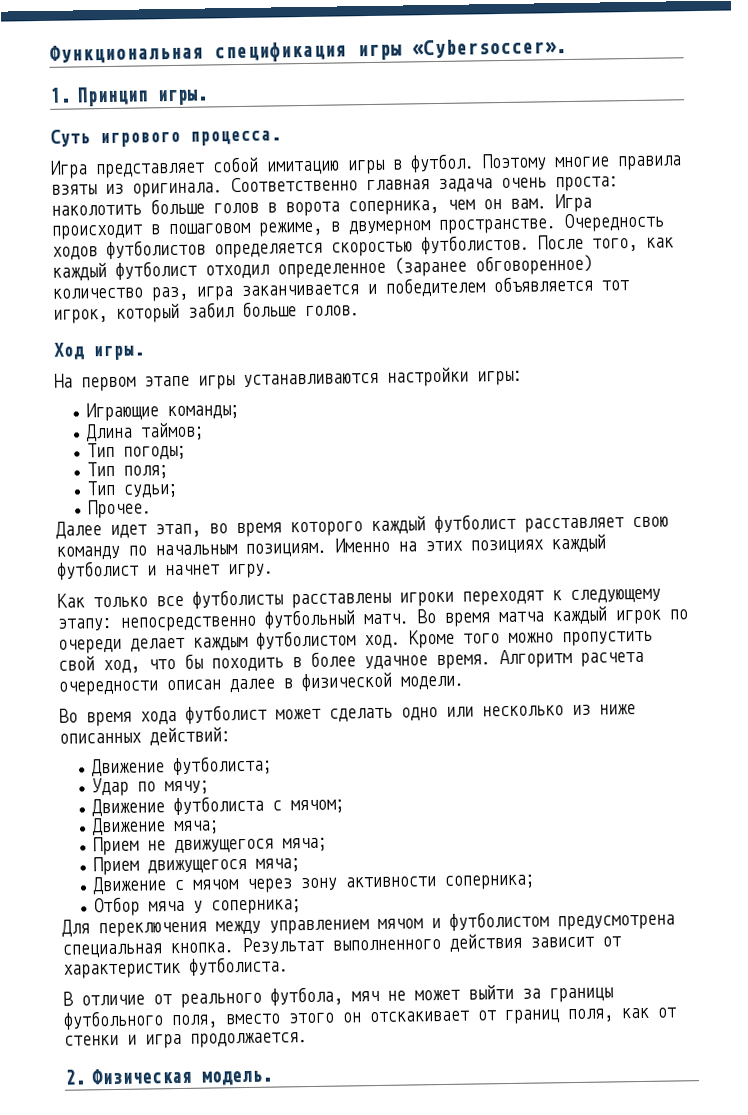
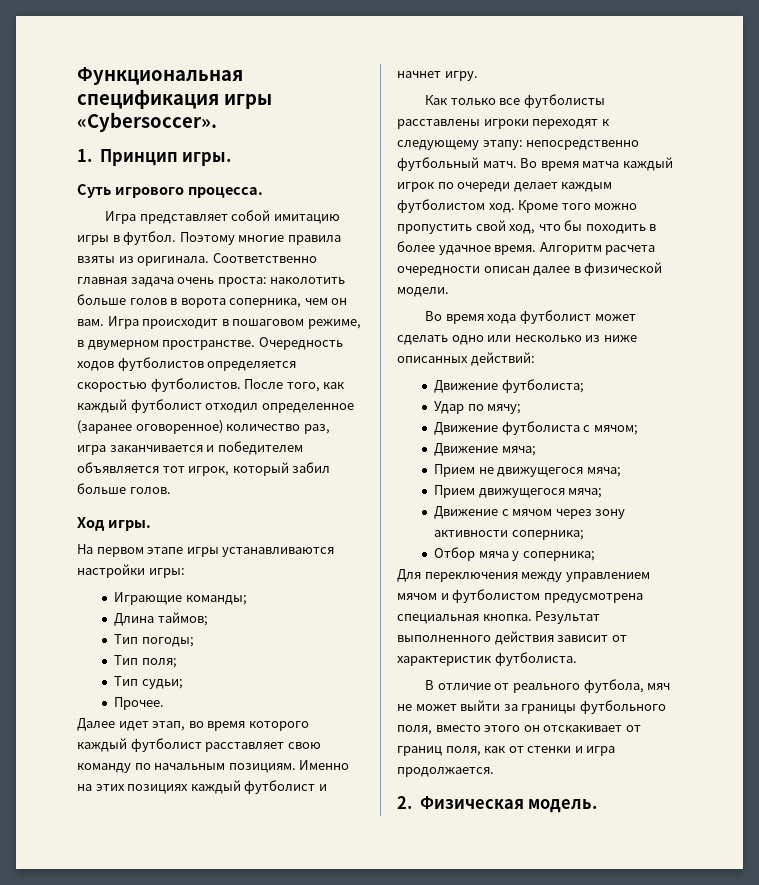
- После того, как каждый футболист отходил определенное (заранее обговоренное) количество раз, игра заканчивается и победителем объявляется тот игрок, который забил больше голов.
+ После того, как каждый футболист отходил определенное (заранее оговоренное) количество раз, игра заканчивается и победителем объявляется тот игрок, который забил больше голов.

